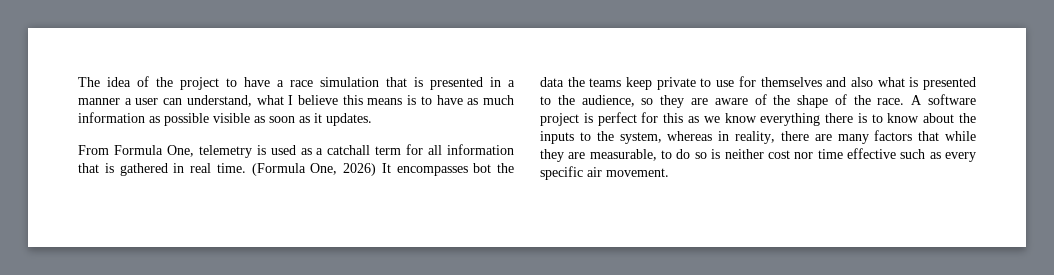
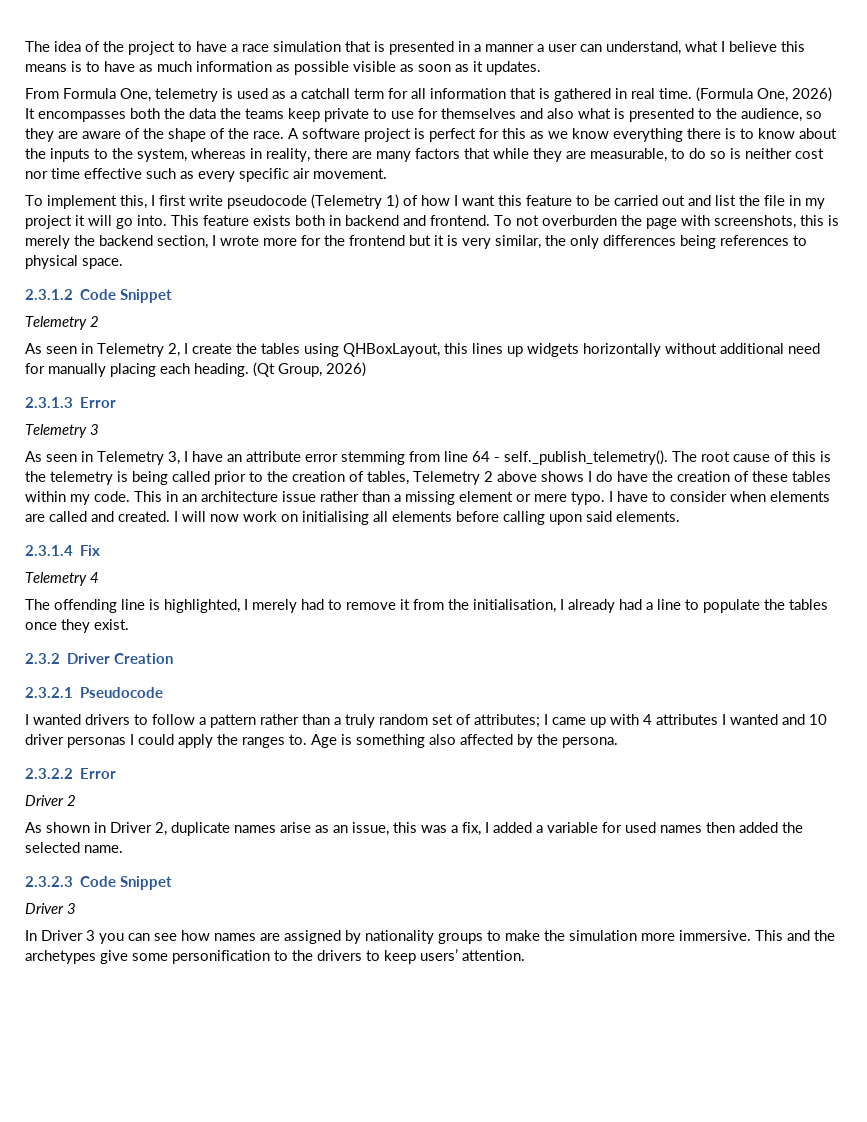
- (Formula One, 2026) It encompasses bot the data the teams keep private to use for themselves and also what is presented to the audience, so they are aware of the shape of the race.
+ (Formula One, 2026) It encompasses both the data the teams keep private to use for themselves and also what is presented to the audience, so they are aware of the shape of the race.
+ To implement this, I first write pseudocode (Telemetry 1) of how I want this feature to be carried out and list the file in my project it will go into. This feature exists both in backend and frontend. To not overburden the page with screenshots, this is merely the backend section, I wrote more for the frontend but it is very similar, the only differences being references to physical space.
+ 2.3.1.2 Code Snippet
+ Telemetry 2
+ As seen in Telemetry 2, I create the tables using QHBoxLayout, this lines up widgets horizontally without additional need for manually placing each heading. (Qt Group, 2026)
+ 2.3.1.3 Error
+ Telemetry 3
+ As seen in Telemetry 3, I have an attribute error stemming from line 64 - self._publish_telemetry(). The root cause of this is the telemetry is being called prior to the creation of tables, Telemetry 2 above shows I do have the creation of these tables within my code. This in an architecture issue rather than a missing element or mere typo. I have to consider when elements are called and created. I will now work on initialising all elements before calling upon said elements.
+ 2.3.1.4 Fix
+ Telemetry 4
+ The offending line is highlighted, I merely had to remove it from the initialisation, I already had a line to populate the tables once they exist.
+ 2.3.2 Driver Creation
+ 2.3.2.1 Pseudocode
+ I wanted drivers to follow a pattern rather than a truly random set of attributes; I came up with 4 attributes I wanted and 10 driver personas I could apply the ranges to. Age is something also affected by the persona.
+ 2.3.2.2 Error
+ Driver 2
+ As shown in Driver 2, duplicate names arise as an issue, this was a fix, I added a variable for used names then added the selected name.
+ 2.3.2.3 Code Snippet
+ Driver 3
+ In Driver 3 you can see how names are assigned by nationality groups to make the simulation more immersive. This and the archetypes give some personification to the drivers to keep users’ attention.

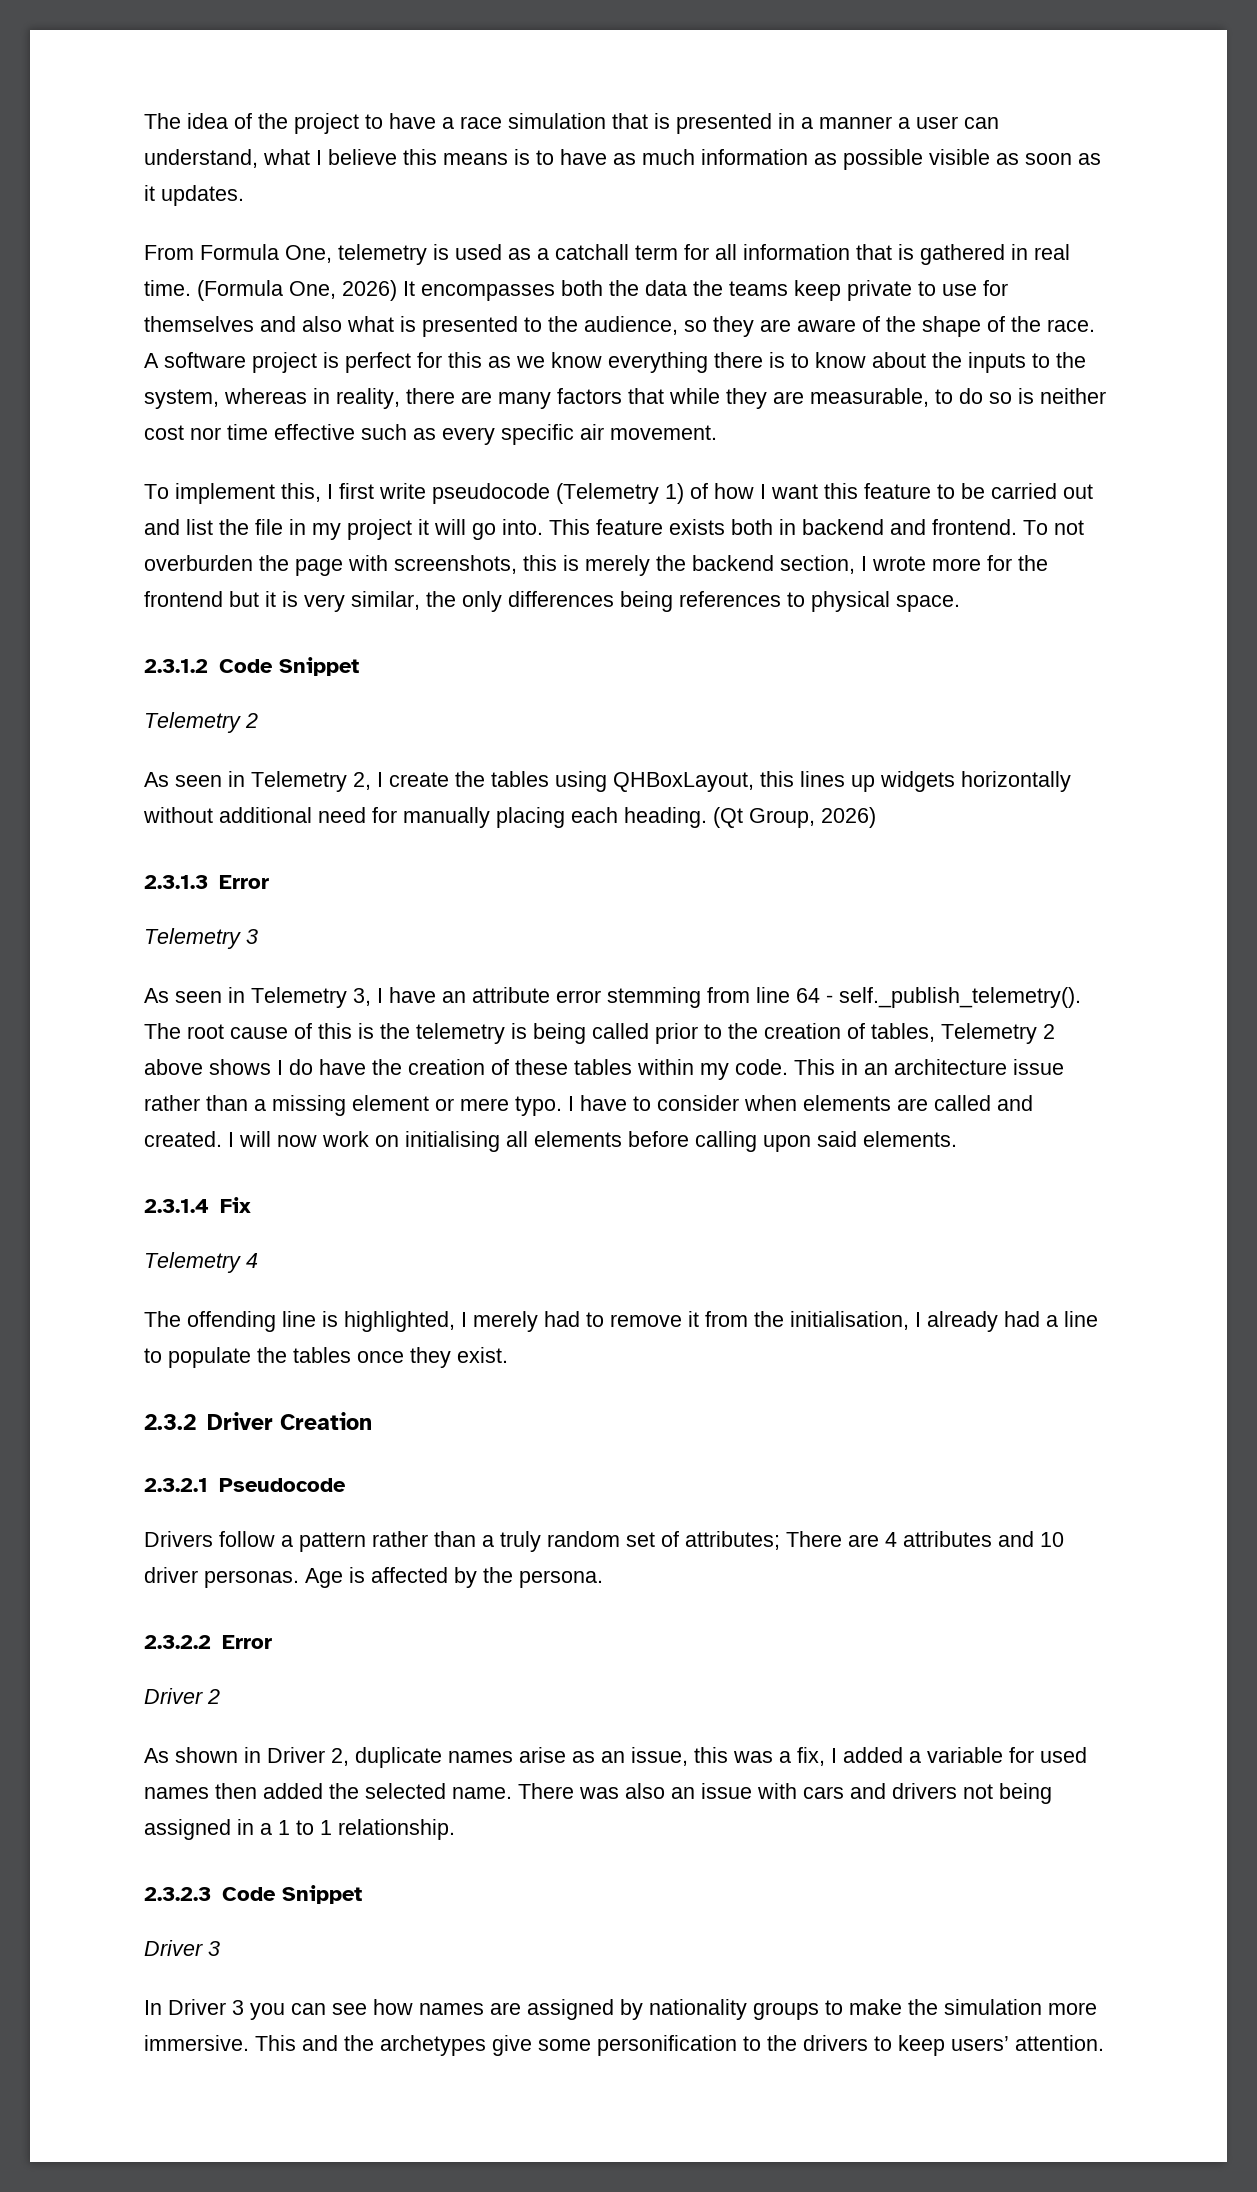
- I wanted drivers to follow a pattern rather than a truly random set of attributes; I came up with 4 attributes I wanted and 10 driver personas I could apply the ranges to. Age is something also affected by the persona.
+ Drivers follow a pattern rather than a truly random set of attributes; There are 4 attributes and 10 driver personas. Age is affected by the persona.
+ There was also an issue with cars and drivers not being assigned in a 1 to 1 relationship.

